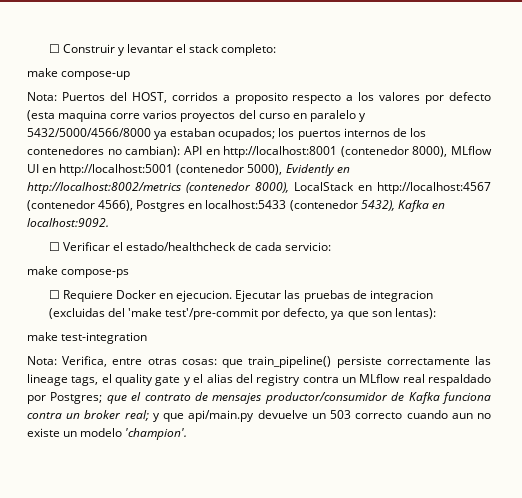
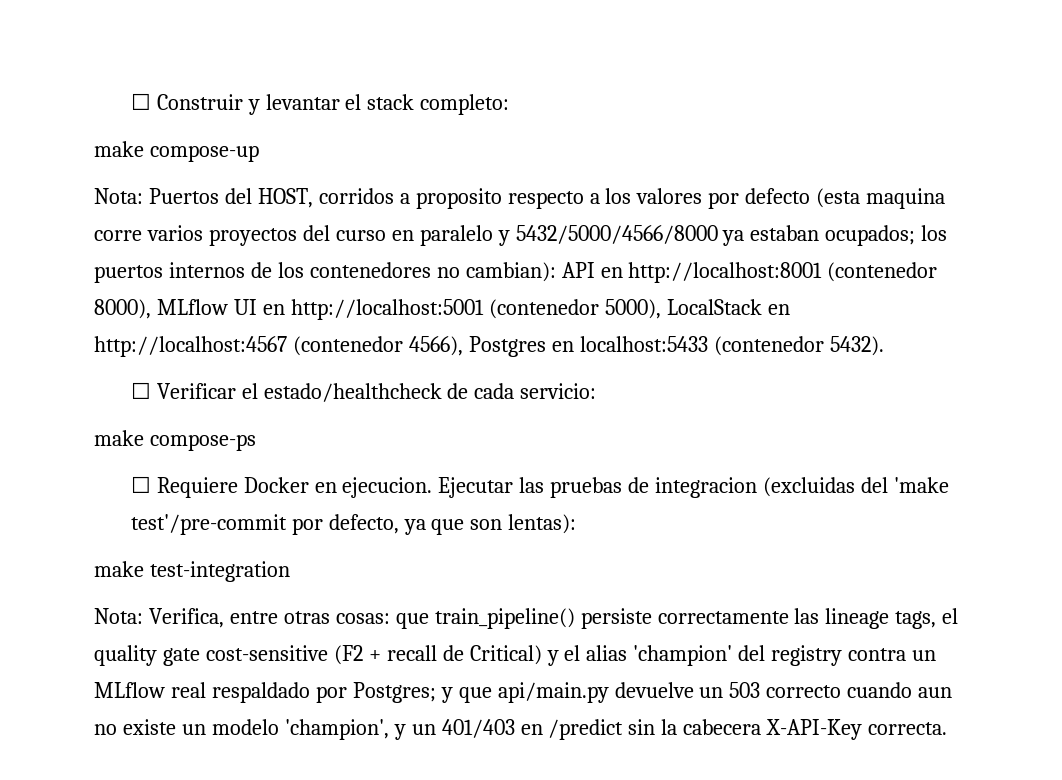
- Nota: Puertos del HOST, corridos a proposito respecto a los valores por defecto (esta maquina corre varios proyectos del curso en paralelo y 5432/5000/4566/8000 ya estaban ocupados; los puertos internos de los contenedores no cambian): API en http://localhost:8001 (contenedor 8000), MLflow UI en http://localhost:5001 (contenedor 5000), Evidently en http://localhost:8002/metrics (contenedor 8000), LocalStack en http://localhost:4567 (contenedor 4566), Postgres en localhost:5433 (contenedor 5432), Kafka en localhost:9092.
+ Nota: Puertos del HOST, corridos a proposito respecto a los valores por defecto (esta maquina corre varios proyectos del curso en paralelo y 5432/5000/4566/8000 ya estaban ocupados; los puertos internos de los contenedores no cambian): API en http://localhost:8001 (contenedor 8000), MLflow UI en http://localhost:5001 (contenedor 5000), LocalStack en http://localhost:4567 (contenedor 4566), Postgres en localhost:5433 (contenedor 5432).
- Nota: Verifica, entre otras cosas: que train_pipeline() persiste correctamente las lineage tags, el quality gate y el alias del registry contra un MLflow real respaldado por Postgres; que el contrato de mensajes productor/consumidor de Kafka funciona contra un broker real; y que api/main.py devuelve un 503 correcto cuando aun no existe un modelo 'champion'.
+ Nota: Verifica, entre otras cosas: que train_pipeline() persiste correctamente las lineage tags, el quality gate cost-sensitive (F2 + recall de Critical) y el alias 'champion' del registry contra un MLflow real respaldado por Postgres; y que api/main.py devuelve un 503 correcto cuando aun no existe un modelo 'champion', y un 401/403 en /predict sin la cabecera X-API-Key correcta.

